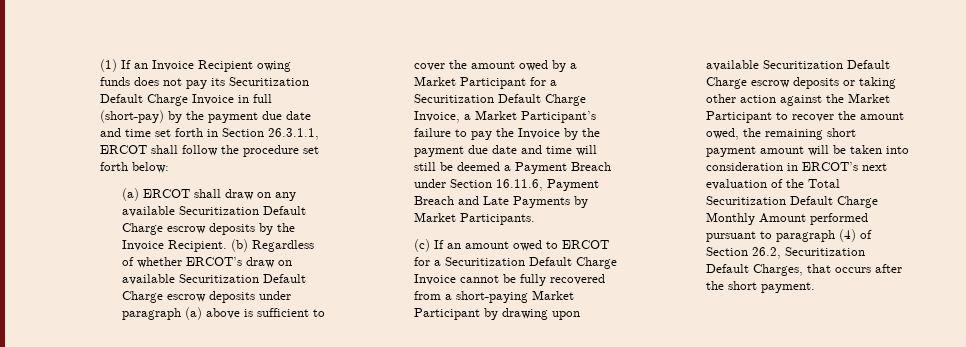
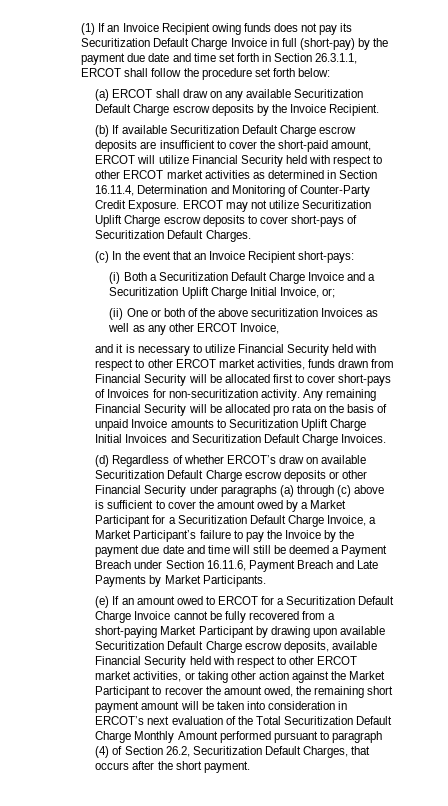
- (a) ERCOT shall draw on any available Securitization Default Charge escrow deposits by the Invoice Recipient. (b) Regardless of whether ERCOT’s draw on available Securitization Default Charge escrow deposits under paragraph (a) above is sufficient to cover the amount owed by a Market Participant for a Securitization Default Charge Invoice, a Market Participant’s failure to pay the Invoice by the payment due date and time will still be deemed a Payment Breach under Section 16.11.6, Payment Breach and Late Payments by Market Participants.
+ (a) ERCOT shall draw on any available Securitization Default Charge escrow deposits by the Invoice Recipient.
+ (b) If available Securitization Default Charge escrow deposits are insufficient to cover the short-paid amount, ERCOT will utilize Financial Security held with respect to other ERCOT market activities as determined in Section 16.11.4, Determination and Monitoring of Counter-Party Credit Exposure. ERCOT may not utilize Securitization Uplift Charge escrow deposits to cover short-pays of Securitization Default Charges.
+ (c) In the event that an Invoice Recipient short-pays:
+ (i) Both a Securitization Default Charge Invoice and a Securitization Uplift Charge Initial Invoice, or;
+ (ii) One or both of the above securitization Invoices as well as any other ERCOT Invoice,
+ and it is necessary to utilize Financial Security held with respect to other ERCOT market activities, funds drawn from Financial Security will be allocated first to cover short-pays of Invoices for non-securitization activity. Any remaining Financial Security will be allocated pro rata on the basis of unpaid Invoice amounts to Securitization Uplift Charge Initial Invoices and Securitization Default Charge Invoices.
+ (d) Regardless of whether ERCOT’s draw on available Securitization Default Charge escrow deposits or other Financial Security under paragraphs (a) through (c) above is sufficient to cover the amount owed by a Market Participant for a Securitization Default Charge Invoice, a Market Participant’s failure to pay the Invoice by the payment due date and time will still be deemed a Payment Breach under Section 16.11.6, Payment Breach and Late Payments by Market Participants.
- (c) If an amount owed to ERCOT for a Securitization Default Charge Invoice cannot be fully recovered from a short-paying Market Participant by drawing upon available Securitization Default Charge escrow deposits or taking other action against the Market Participant to recover the amount owed, the remaining short payment amount will be taken into consideration in ERCOT’s next evaluation of the Total Securitization Default Charge Monthly Amount performed pursuant to paragraph (4) of Section 26.2, Securitization Default Charges, that occurs after the short payment.
+ (e) If an amount owed to ERCOT for a Securitization Default Charge Invoice cannot be fully recovered from a short-paying Market Participant by drawing upon available Securitization Default Charge escrow deposits, available Financial Security held with respect to other ERCOT market activities, or taking other action against the Market Participant to recover the amount owed, the remaining short payment amount will be taken into consideration in ERCOT’s next evaluation of the Total Securitization Default Charge Monthly Amount performed pursuant to paragraph (4) of Section 26.2, Securitization Default Charges, that occurs after the short payment.

